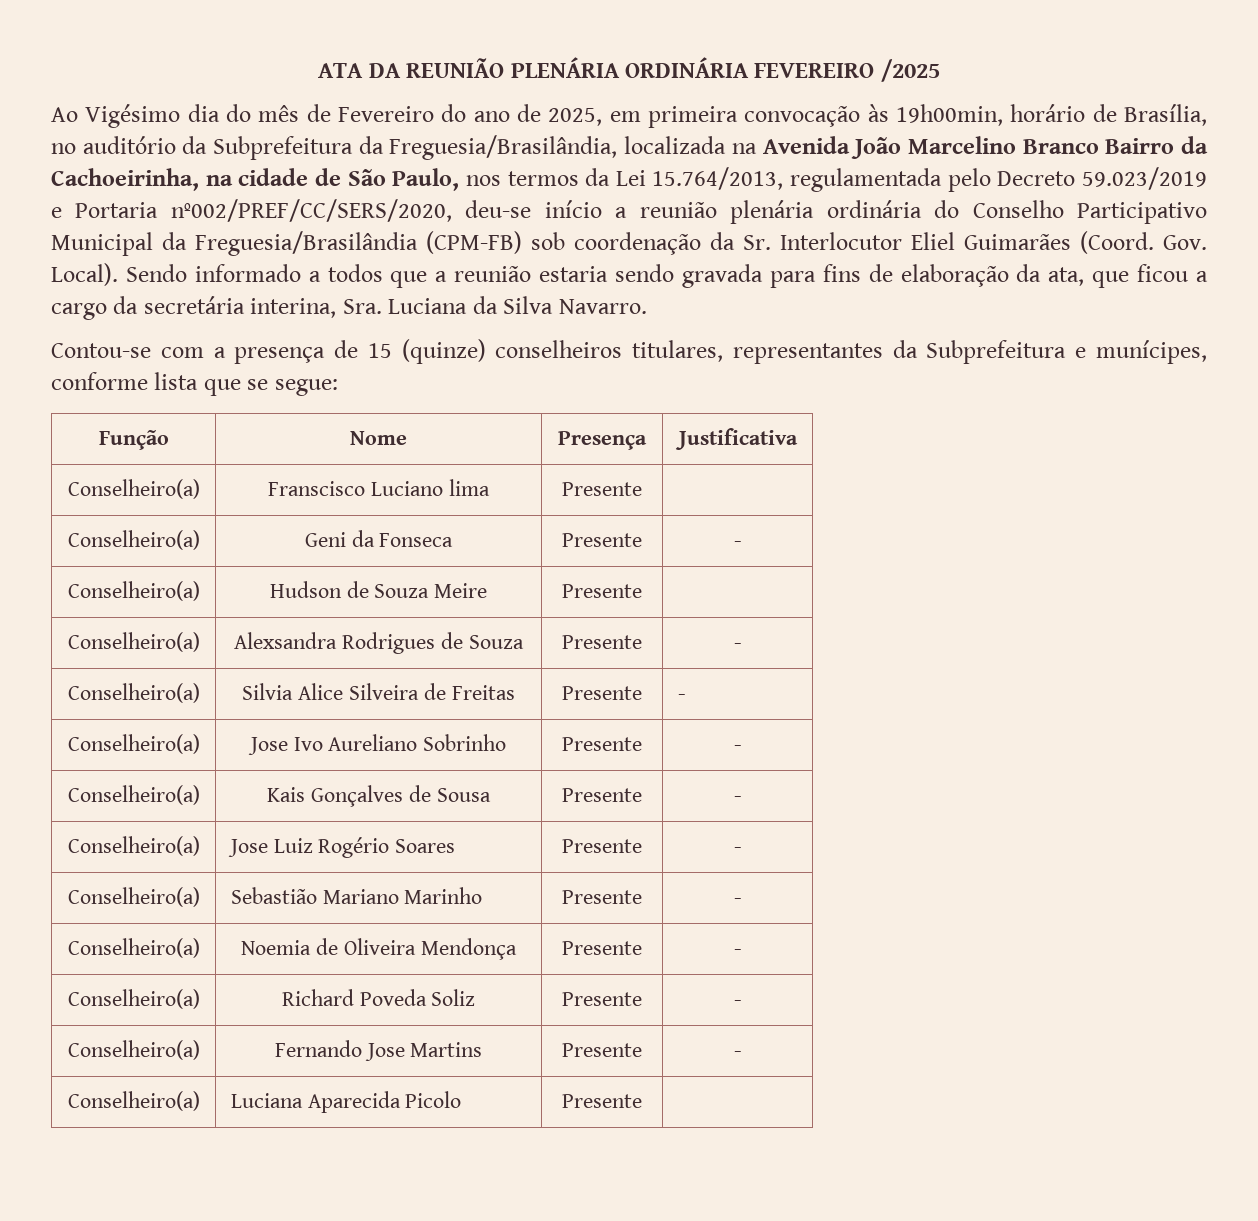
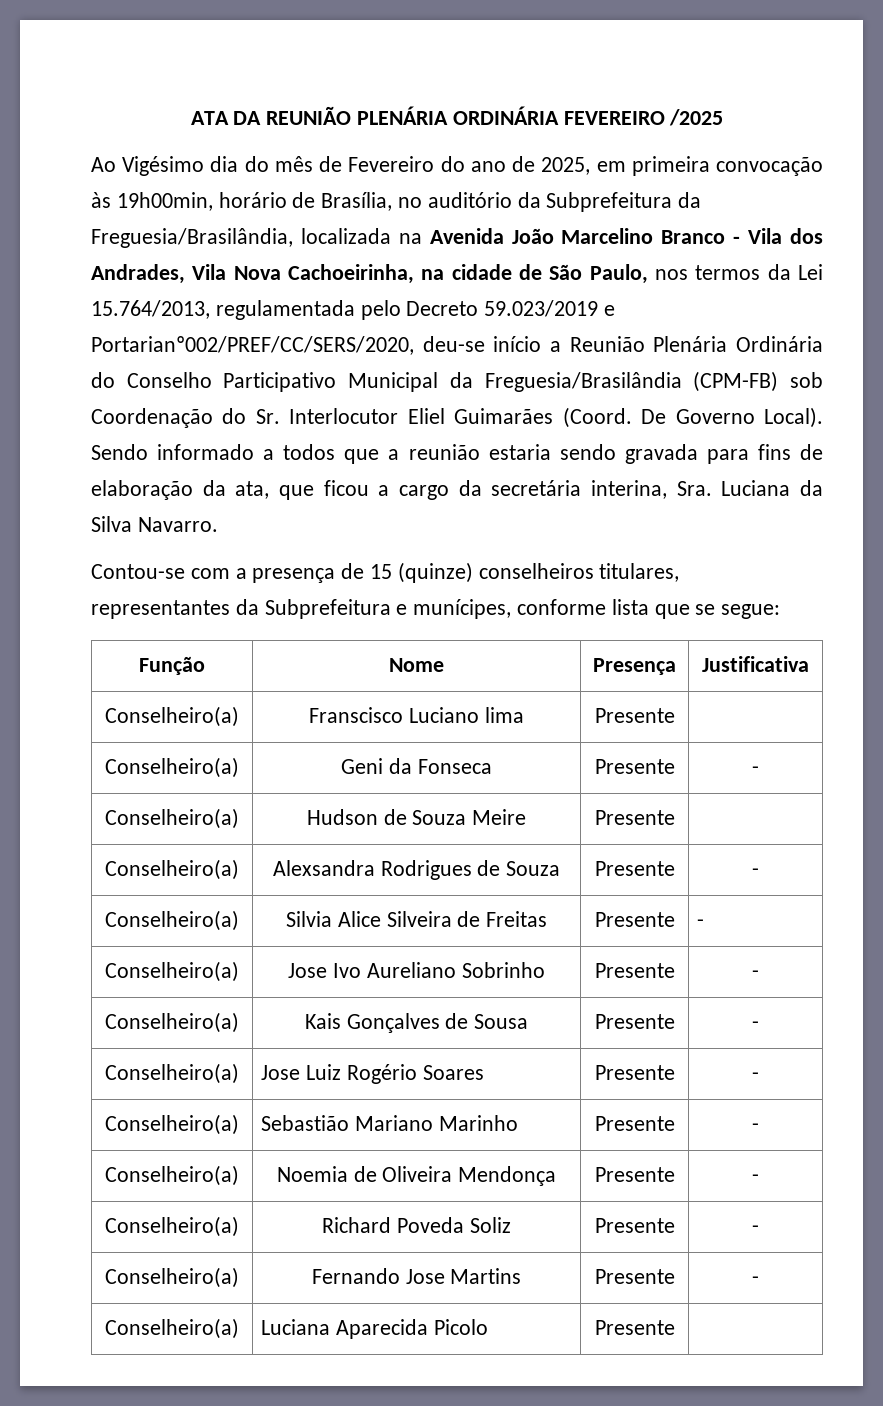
- Ao Vigésimo dia do mês de Fevereiro do ano de 2025, em primeira convocação às 19h00min, horário de Brasília, no auditório da Subprefeitura da Freguesia/Brasilândia, localizada na Avenida João Marcelino Branco Bairro da Cachoeirinha, na cidade de São Paulo, nos termos da Lei 15.764/2013, regulamentada pelo Decreto 59.023/2019 e Portaria nº002/PREF/CC/SERS/2020, deu-se início a reunião plenária ordinária do Conselho Participativo Municipal da Freguesia/Brasilândia (CPM-FB) sob coordenação da Sr. Interlocutor Eliel Guimarães (Coord.
+ Ao Vigésimo dia do mês de Fevereiro do ano de 2025, em primeira convocação às 19h00min, horário de Brasília, no auditório da Subprefeitura da Freguesia/Brasilândia, localizada na Avenida João Marcelino Branco - Vila dos Andrades, Vila Nova Cachoeirinha, na cidade de São Paulo, nos termos da Lei 15.764/2013, regulamentada pelo Decreto 59.023/2019 e Portarianº002/PREF/CC/SERS/2020, deu-se início a Reunião Plenária Ordinária do Conselho Participativo Municipal da Freguesia/Brasilândia (CPM-FB) sob Coordenação do Sr. Interlocutor Eliel Guimarães (Coord.
- Gov. Local).
+ De Governo Local).

